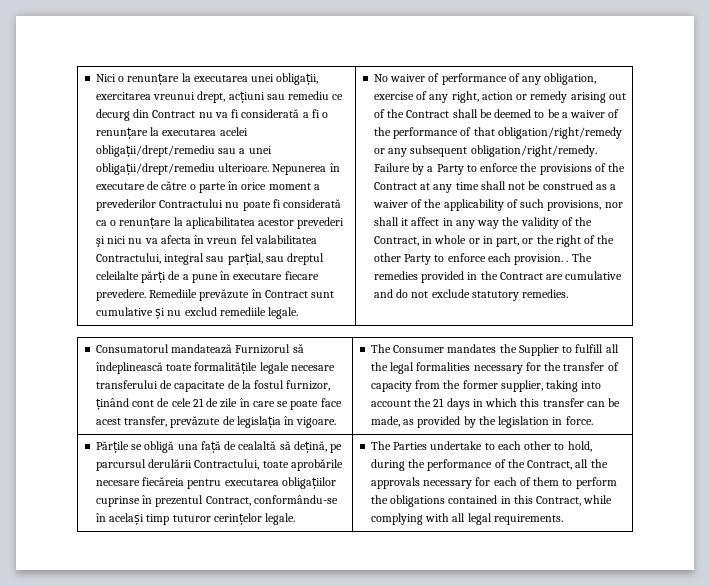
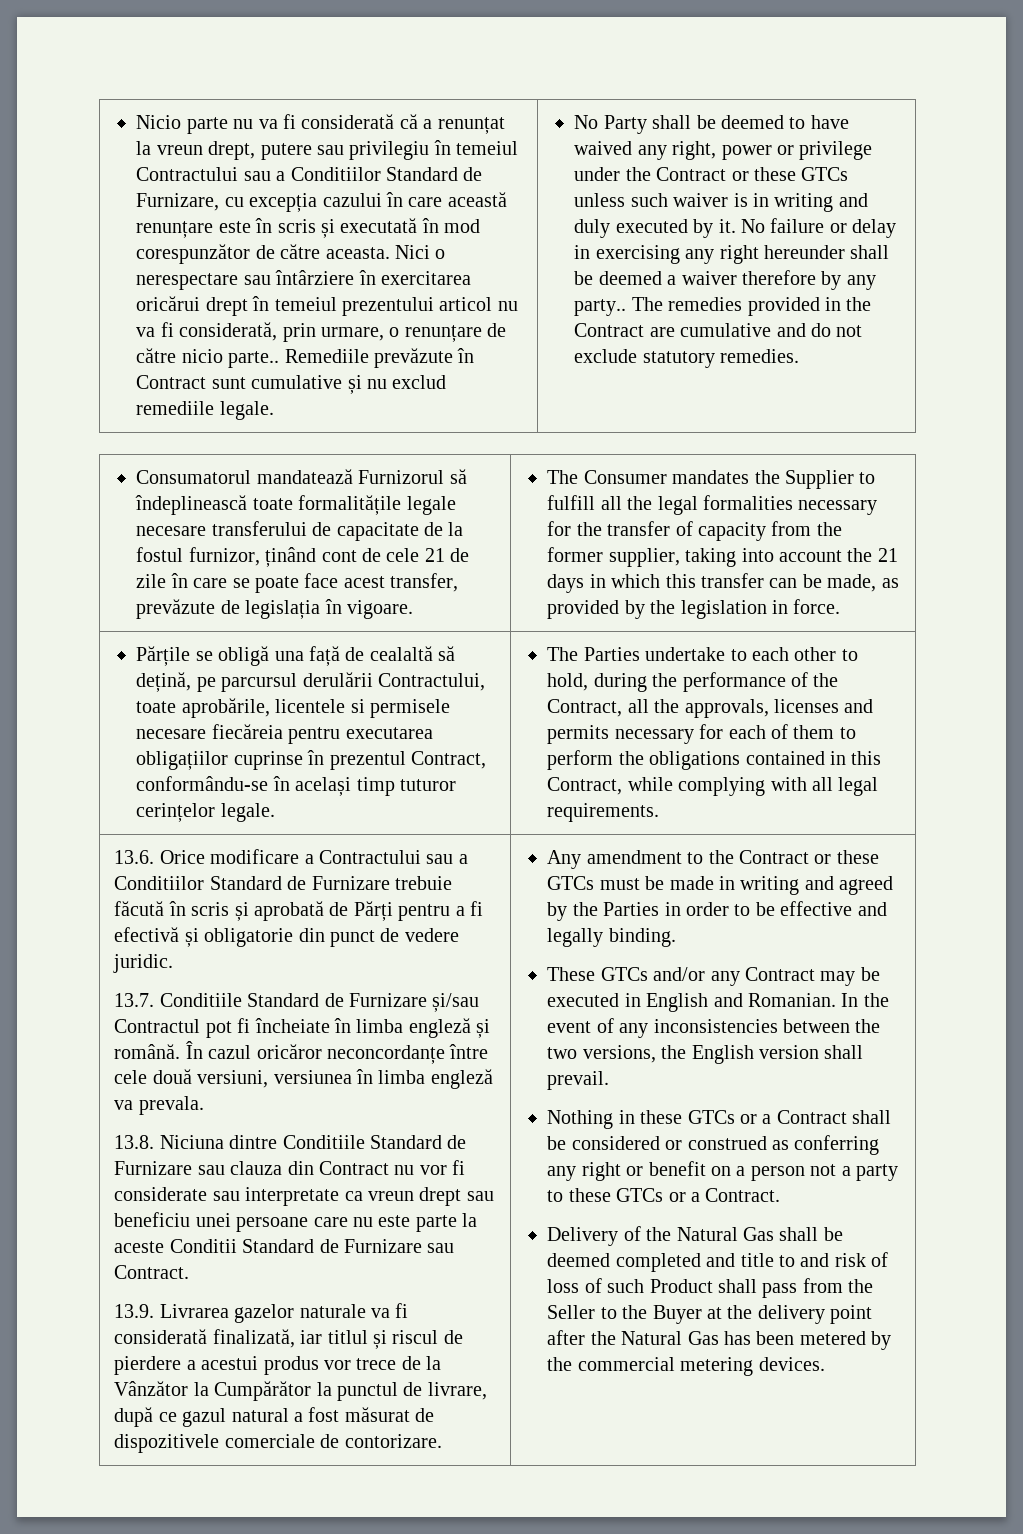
- Nici o renunțare la executarea unei obligații, exercitarea vreunui drept, acțiuni sau remediu ce decurg din Contract nu va fi considerată a fi o renunțare la executarea acelei obligații/drept/remediu sau a unei obligații/drept/remediu ulterioare. Nepunerea în executare de către o parte în orice moment a prevederilor Contractului nu poate fi considerată ca o renunțare la aplicabilitatea acestor prevederi şi nici nu va afecta în vreun fel valabilitatea Contractului, integral sau parțial, sau dreptul celeilalte părți de a pune în executare fiecare prevedere.
+ Nicio parte nu va fi considerată că a renunțat la vreun drept, putere sau privilegiu în temeiul Contractului sau a Conditiilor Standard de Furnizare, cu excepția cazului în care această renunțare este în scris și executată în mod corespunzător de către aceasta. Nici o nerespectare sau întârziere în exercitarea oricărui drept în temeiul prezentului articol nu va fi considerată, prin urmare, o renunțare de către nicio parte..
- No waiver of performance of any obligation, exercise of any right, action or remedy arising out of the Contract shall be deemed to be a waiver of the performance of that obligation/right/remedy or any subsequent obligation/right/remedy. Failure by a Party to enforce the provisions of the Contract at any time shall not be construed as a waiver of the applicability of such provisions, nor shall it affect in any way the validity of the Contract, in whole or in part, or the right of the other Party to enforce each provision. .
+ No Party shall be deemed to have waived any right, power or privilege under the Contract or these GTCs unless such waiver is in writing and duly executed by it. No failure or delay in exercising any right hereunder shall be deemed a waiver therefore by any party..
- Părțile se obligă una față de cealaltă să dețină, pe parcursul derulării Contractului, toate aprobările necesare fiecăreia pentru executarea obligațiilor cuprinse în prezentul Contract, conformându-se în același timp tuturor cerințelor legale.
+ Părțile se obligă una față de cealaltă să dețină, pe parcursul derulării Contractului, toate aprobările, licentele si permisele necesare fiecăreia pentru executarea obligațiilor cuprinse în prezentul Contract, conformându-se în același timp tuturor cerințelor legale.
- The Parties undertake to each other to hold, during the performance of the Contract, all the approvals necessary for each of them to perform the obligations contained in this Contract, while complying with all legal requirements.
+ The Parties undertake to each other to hold, during the performance of the Contract, all the approvals, licenses and permits necessary for each of them to perform the obligations contained in this Contract, while complying with all legal requirements.
+ 13.6. Orice modificare a Contractului sau a Conditiilor Standard de Furnizare trebuie făcută în scris și aprobată de Părți pentru a fi efectivă și obligatorie din punct de vedere juridic.
+ 13.7. Conditiile Standard de Furnizare și/sau Contractul pot fi încheiate în limba engleză și română. În cazul oricăror neconcordanțe între cele două versiuni, versiunea în limba engleză va prevala.
+ 13.8. Niciuna dintre Conditiile Standard de Furnizare sau clauza din Contract nu vor fi considerate sau interpretate ca vreun drept sau beneficiu unei persoane care nu este parte la aceste Conditii Standard de Furnizare sau Contract.
+ 13.9. Livrarea gazelor naturale va fi considerată finalizată, iar titlul și riscul de pierdere a acestui produs vor trece de la Vânzător la Cumpărător la punctul de livrare, după ce gazul natural a fost măsurat de dispozitivele comerciale de contorizare. | Any amendment to the Contract or these GTCs must be made in writing and agreed by the Parties in order to be effective and legally binding.
+ These GTCs and/or any Contract may be executed in English and Romanian. In the event of any inconsistencies between the two versions, the English version shall prevail.
+ Nothing in these GTCs or a Contract shall be considered or construed as conferring any right or benefit on a person not a party to these GTCs or a Contract.
+ Delivery of the Natural Gas shall be deemed completed and title to and risk of loss of such Product shall pass from the Seller to the Buyer at the delivery point after the Natural Gas has been metered by the commercial metering devices.

